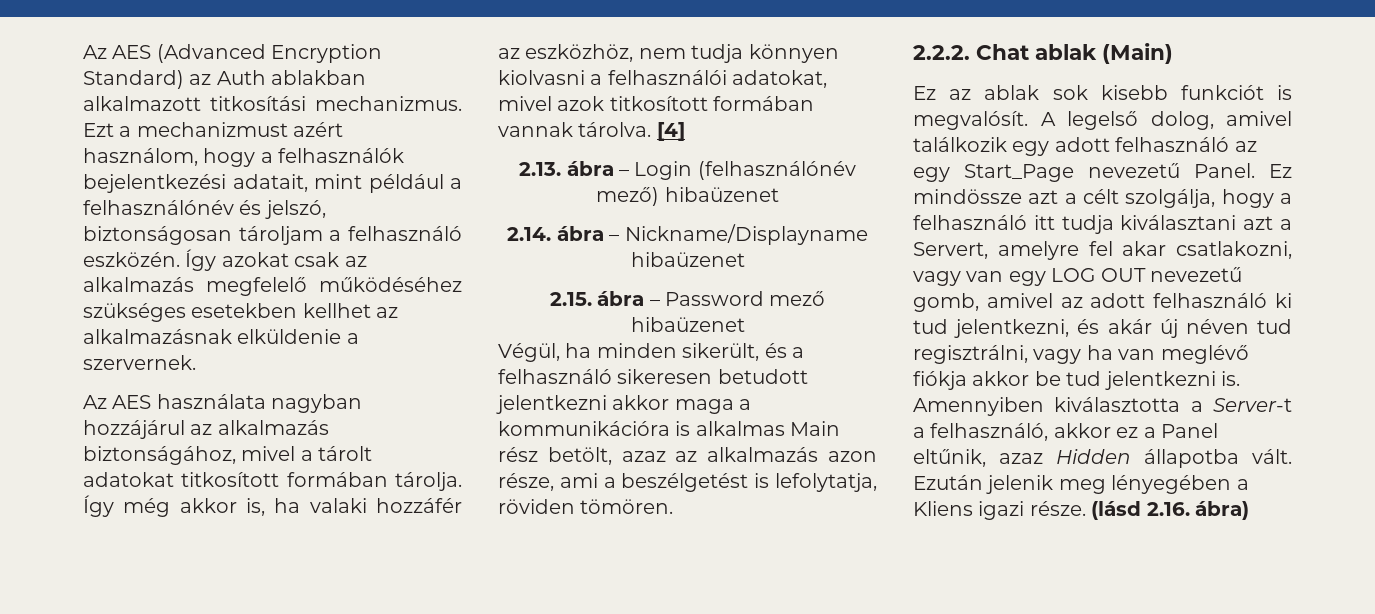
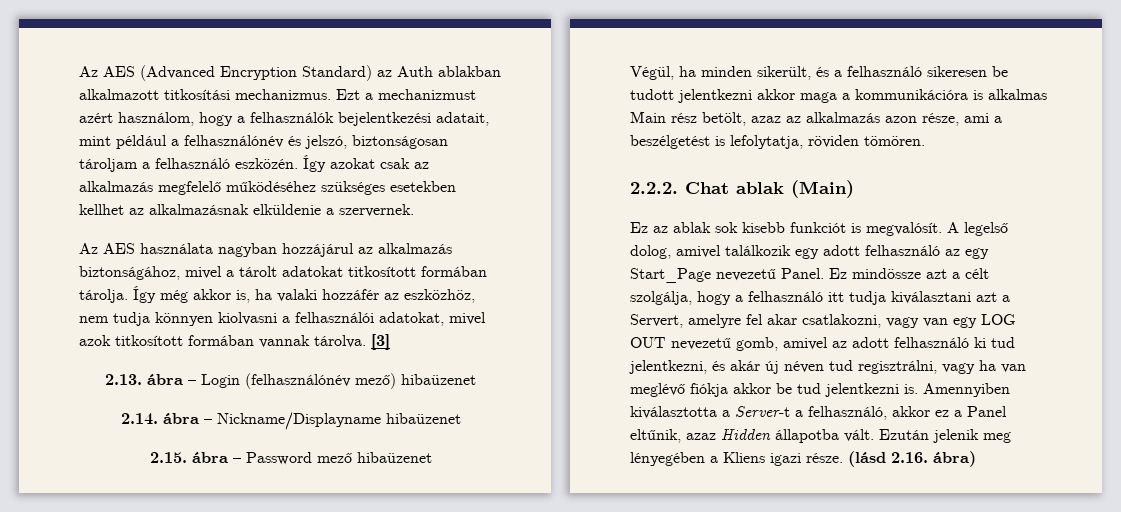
- [4]
+ [3]
- Végül, ha minden sikerült, és a felhasználó sikeresen betudott jelentkezni akkor maga a kommunikációra is alkalmas Main rész betölt, azaz az alkalmazás azon része, ami a beszélgetést is lefolytatja, röviden tömören.
+ Végül, ha minden sikerült, és a felhasználó sikeresen be tudott jelentkezni akkor maga a kommunikációra is alkalmas Main rész betölt, azaz az alkalmazás azon része, ami a beszélgetést is lefolytatja, röviden tömören.

